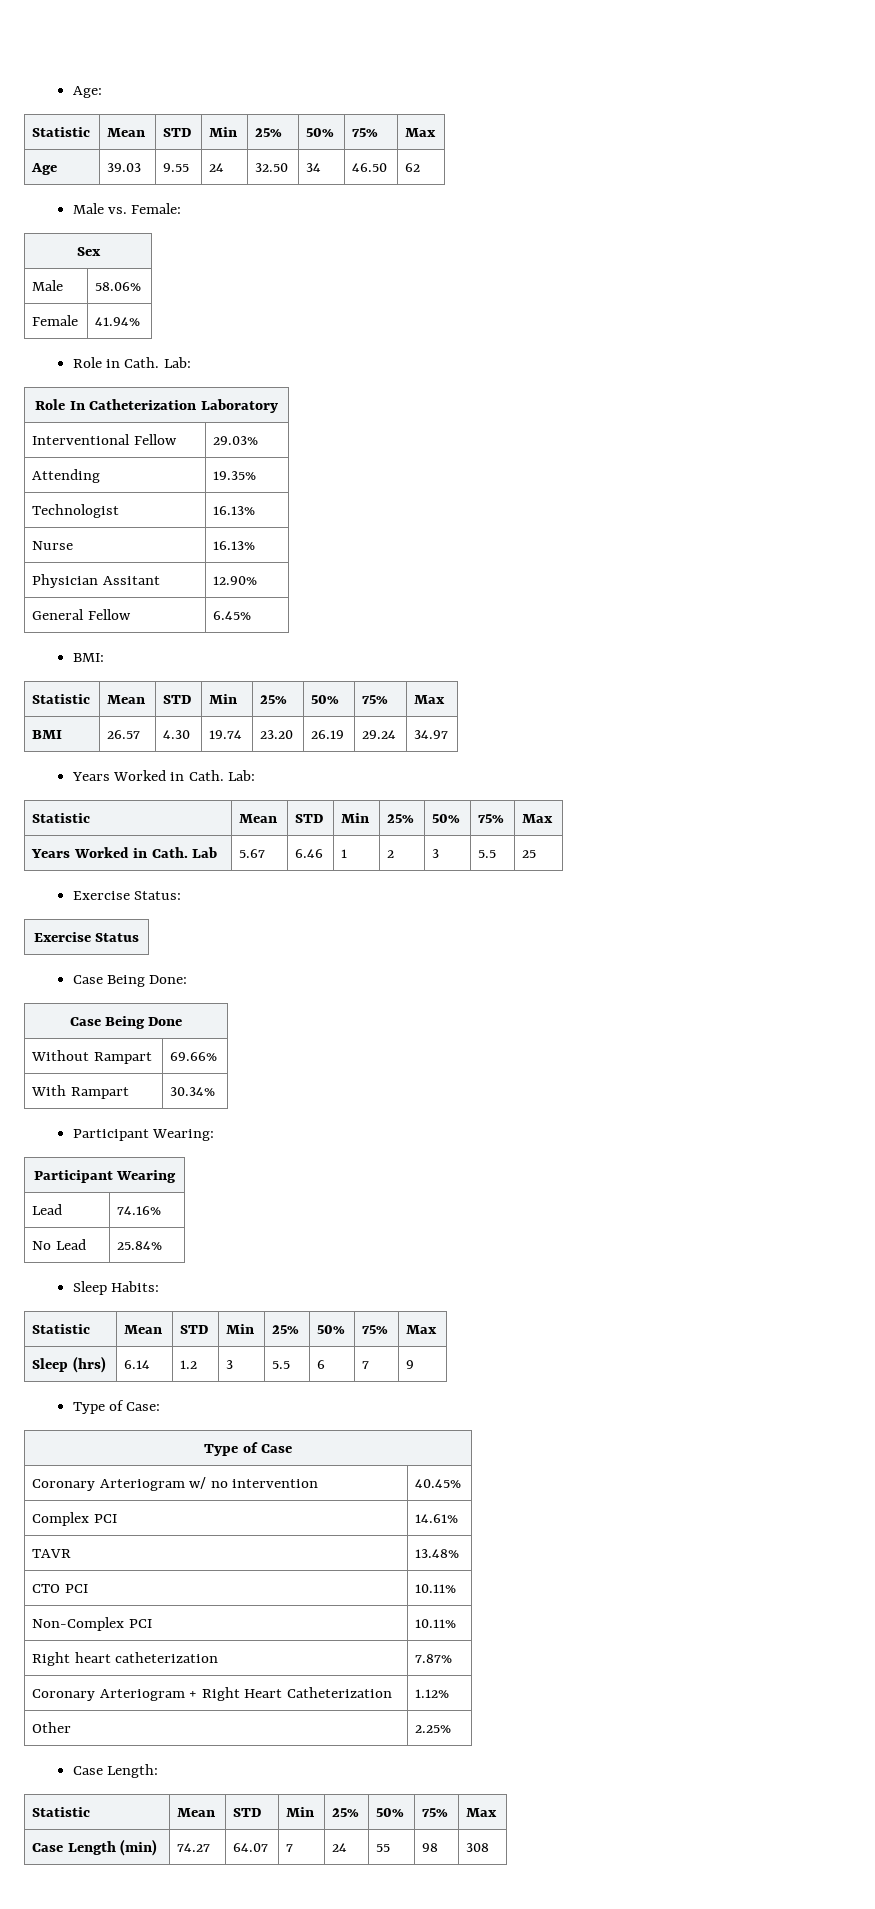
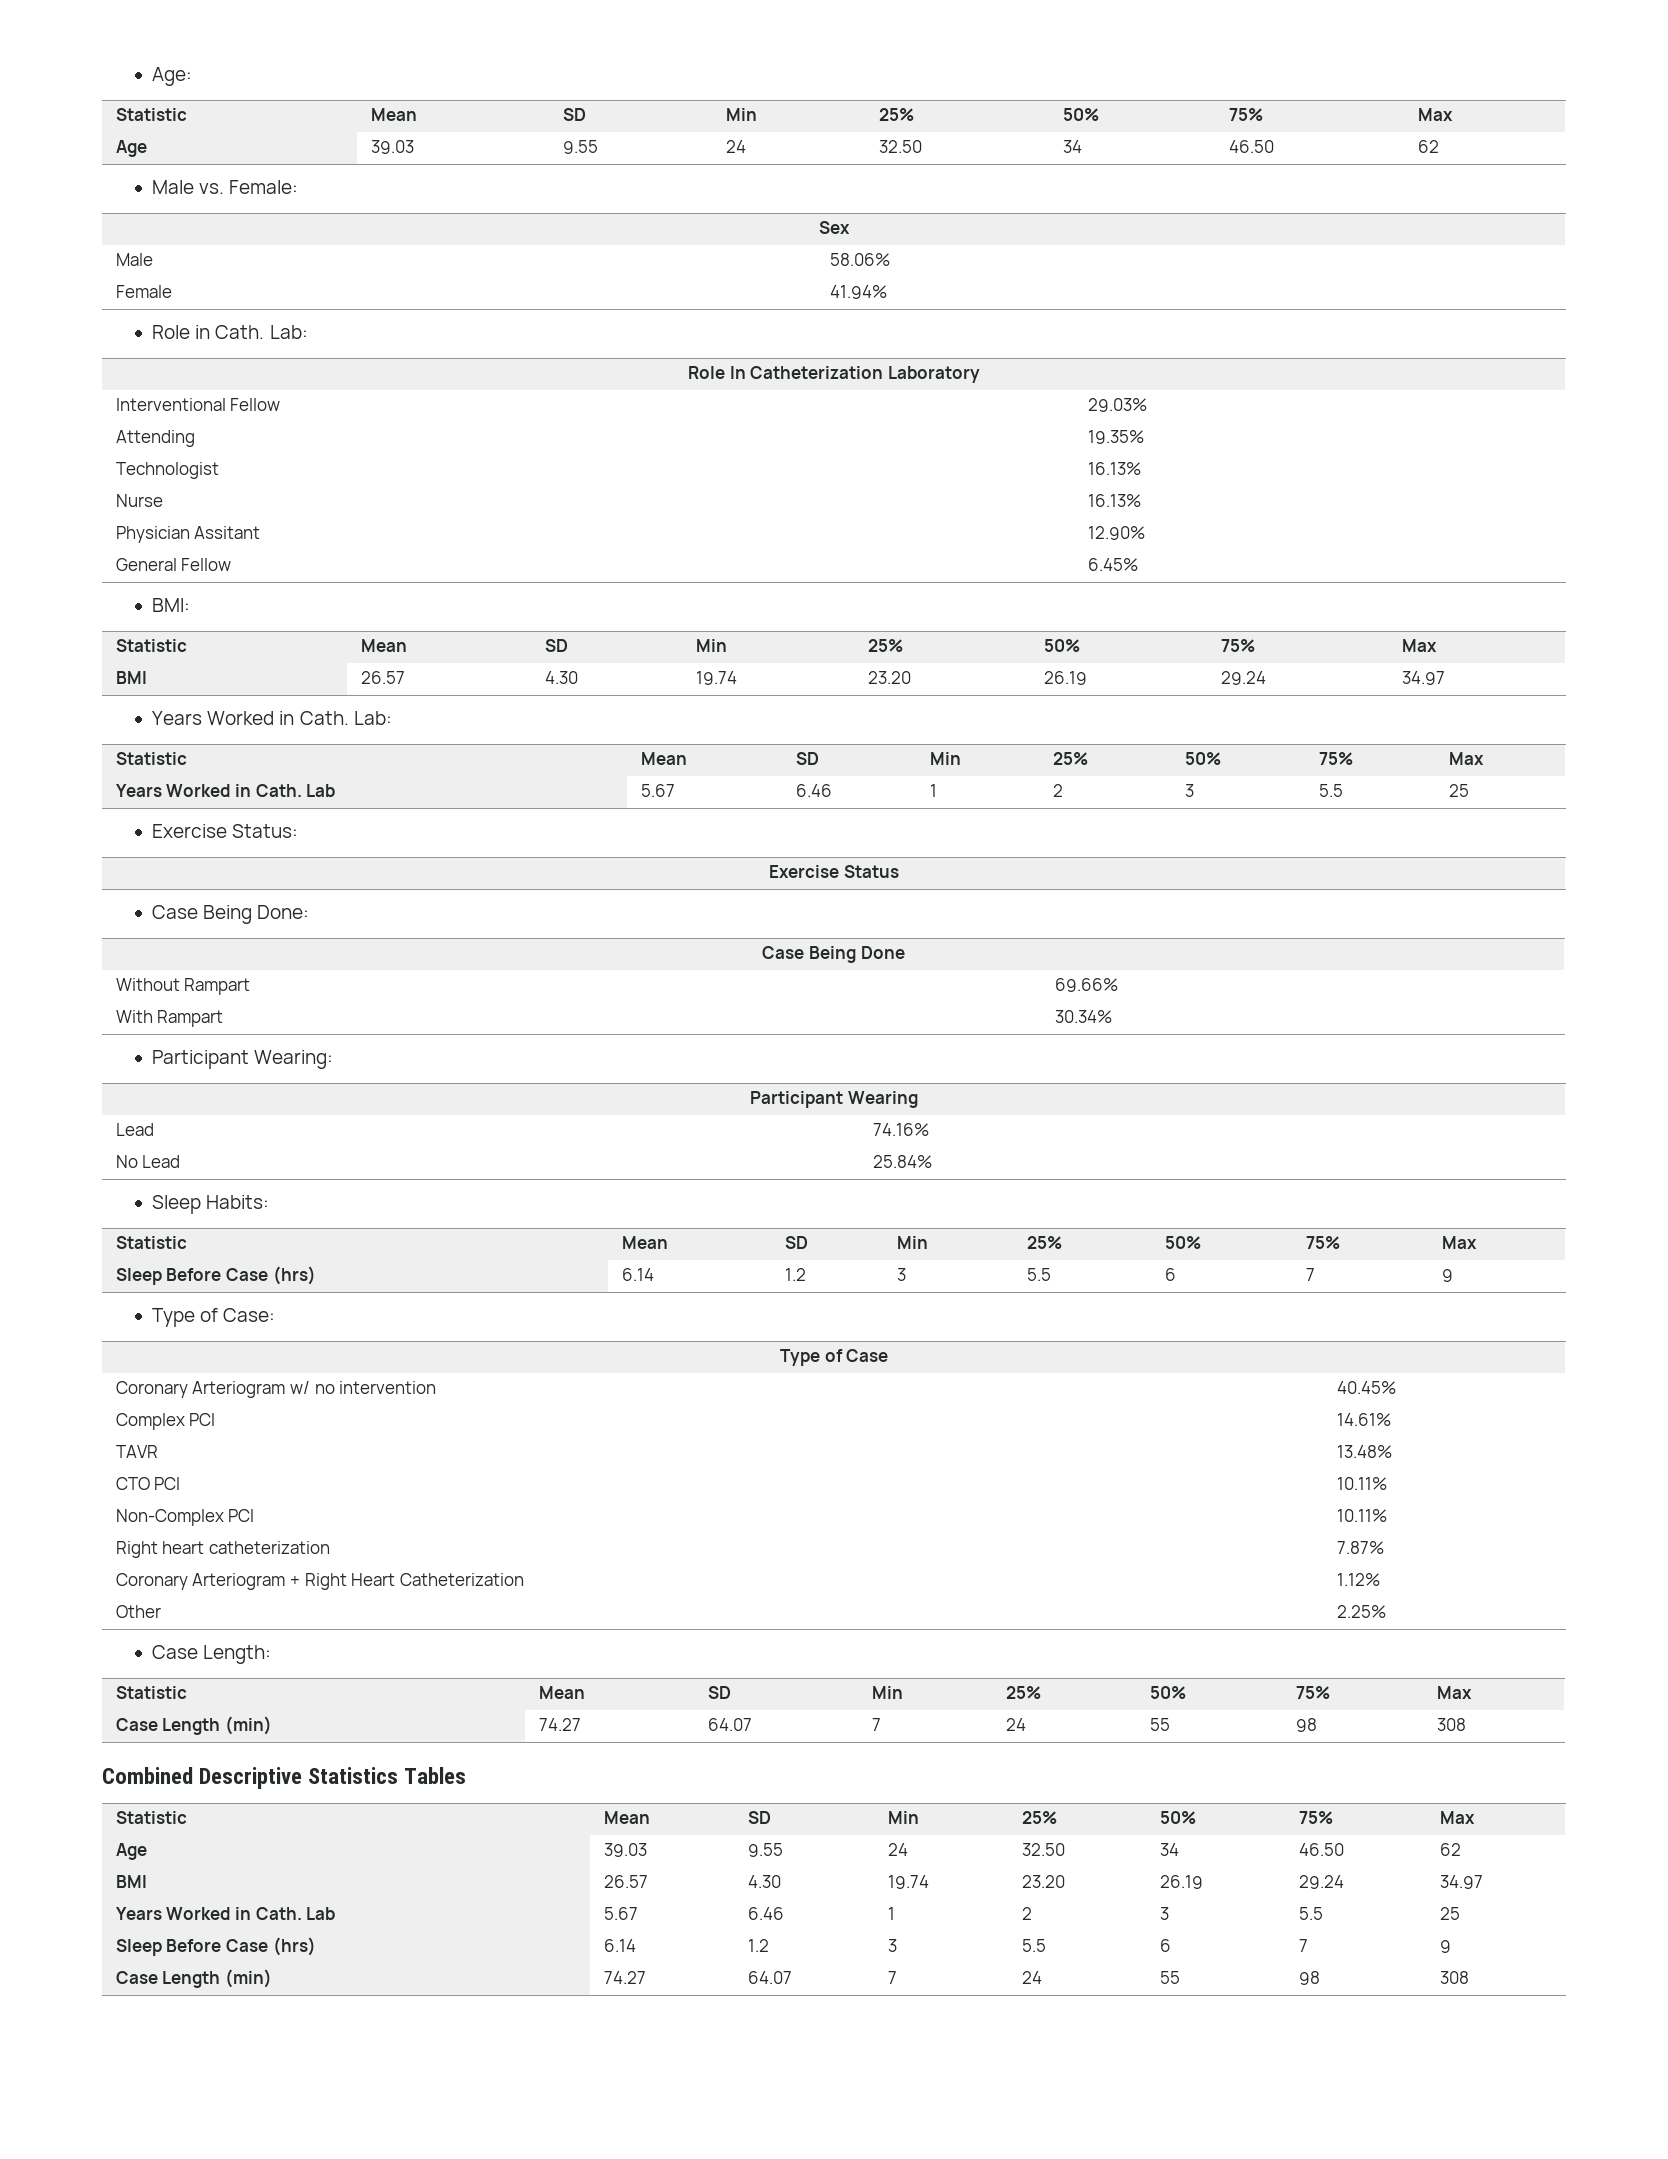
  Age:
- Statistic | Mean | STD | Min | 25% | 50% | 75% | Max
+ Statistic | Mean | SD | Min | 25% | 50% | 75% | Max
  BMI:
- Statistic | Mean | STD | Min | 25% | 50% | 75% | Max
+ Statistic | Mean | SD | Min | 25% | 50% | 75% | Max
  Years Worked in Cath. Lab:
- Statistic | Mean | STD | Min | 25% | 50% | 75% | Max
+ Statistic | Mean | SD | Min | 25% | 50% | 75% | Max
  Sleep Habits:
- Statistic | Mean | STD | Min | 25% | 50% | 75% | Max
- Sleep (hrs) | 6.14 | 1.2 | 3 | 5.5 | 6 | 7 | 9
+ Statistic | Mean | SD | Min | 25% | 50% | 75% | Max
+ Sleep Before Case (hrs) | 6.14 | 1.2 | 3 | 5.5 | 6 | 7 | 9
  Case Length:
- Statistic | Mean | STD | Min | 25% | 50% | 75% | Max
+ Statistic | Mean | SD | Min | 25% | 50% | 75% | Max
+ Combined Descriptive Statistics Tables
+ Statistic | Mean | SD | Min | 25% | 50% | 75% | Max
+ Age | 39.03 | 9.55 | 24 | 32.50 | 34 | 46.50 | 62
+ BMI | 26.57 | 4.30 | 19.74 | 23.20 | 26.19 | 29.24 | 34.97
+ Years Worked in Cath. Lab | 5.67 | 6.46 | 1 | 2 | 3 | 5.5 | 25
+ Sleep Before Case (hrs) | 6.14 | 1.2 | 3 | 5.5 | 6 | 7 | 9
+ Case Length (min) | 74.27 | 64.07 | 7 | 24 | 55 | 98 | 308

